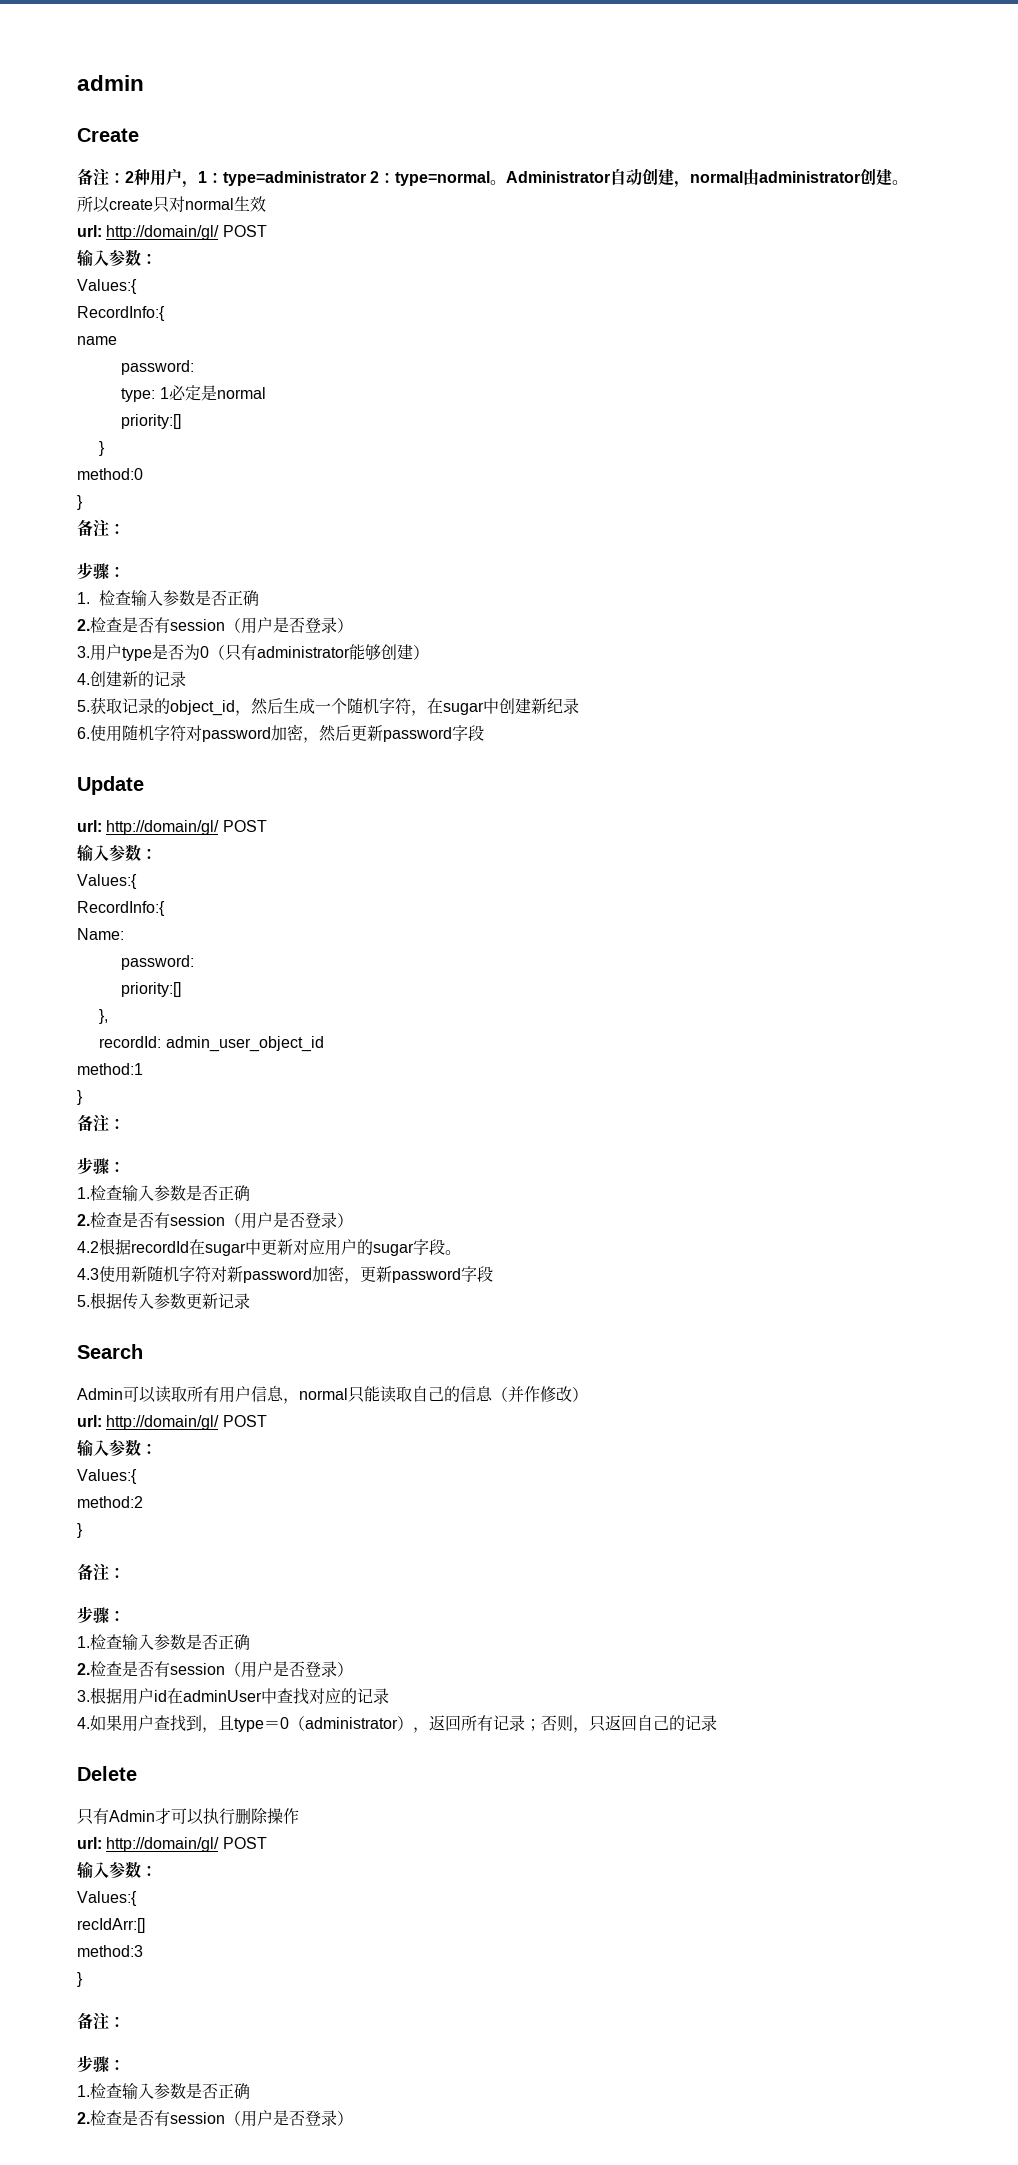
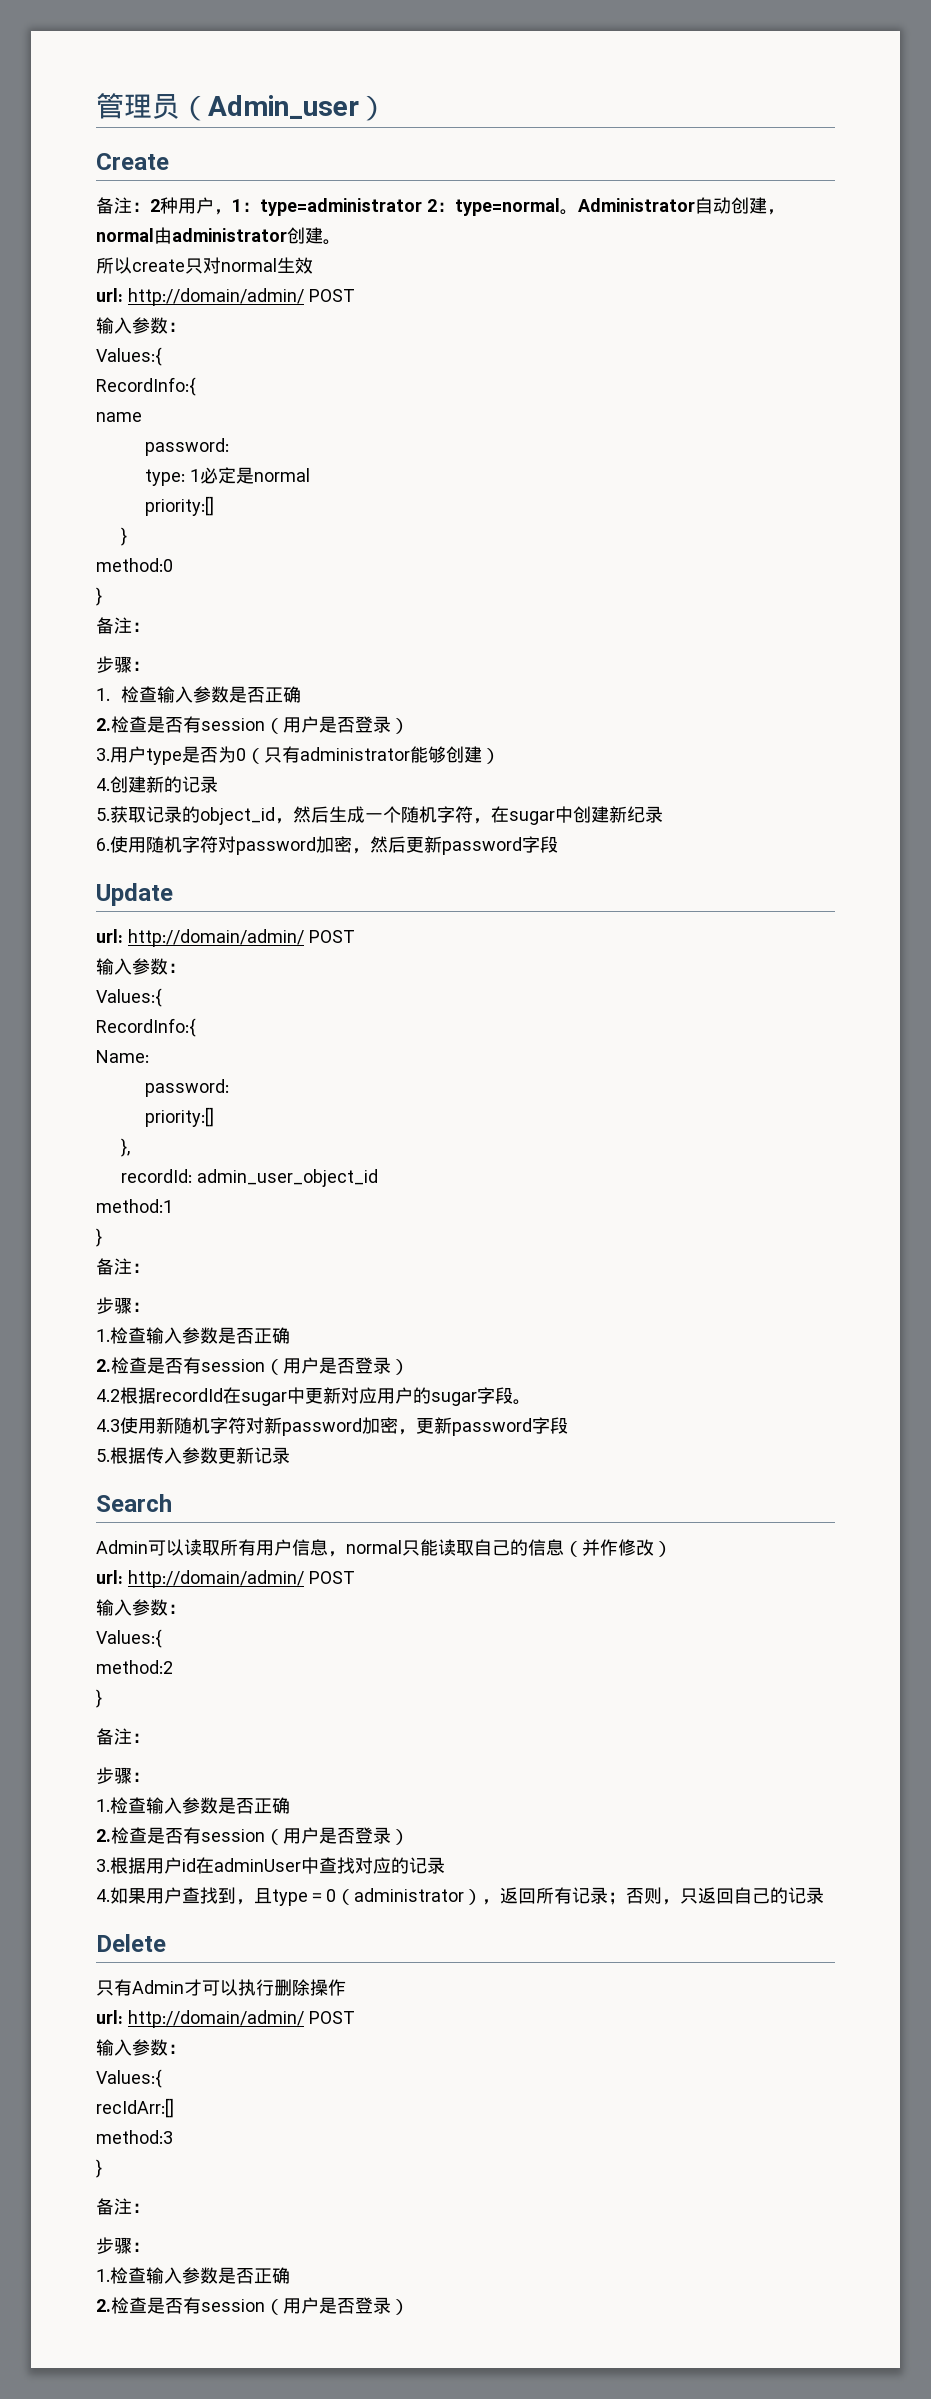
- admin
+ 管理员（Admin_user）
  所以create只对normal生效
- url: http://domain/gl/ POST
+ url: http://domain/admin/ POST
  Update
- url: http://domain/gl/ POST
+ url: http://domain/admin/ POST
  Admin可以读取所有用户信息，normal只能读取自己的信息（并作修改）
- url: http://domain/gl/ POST
+ url: http://domain/admin/ POST
  只有Admin才可以执行删除操作
- url: http://domain/gl/ POST
+ url: http://domain/admin/ POST

